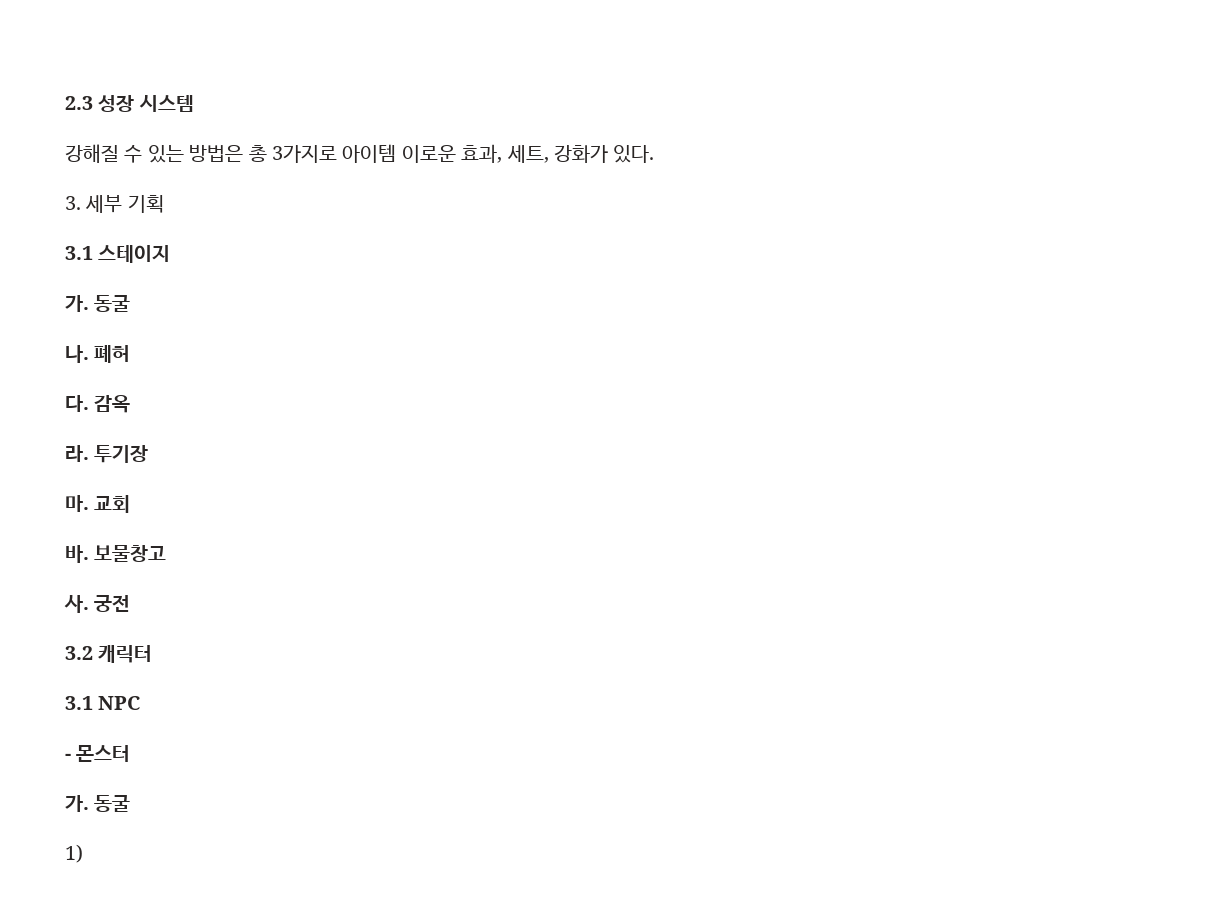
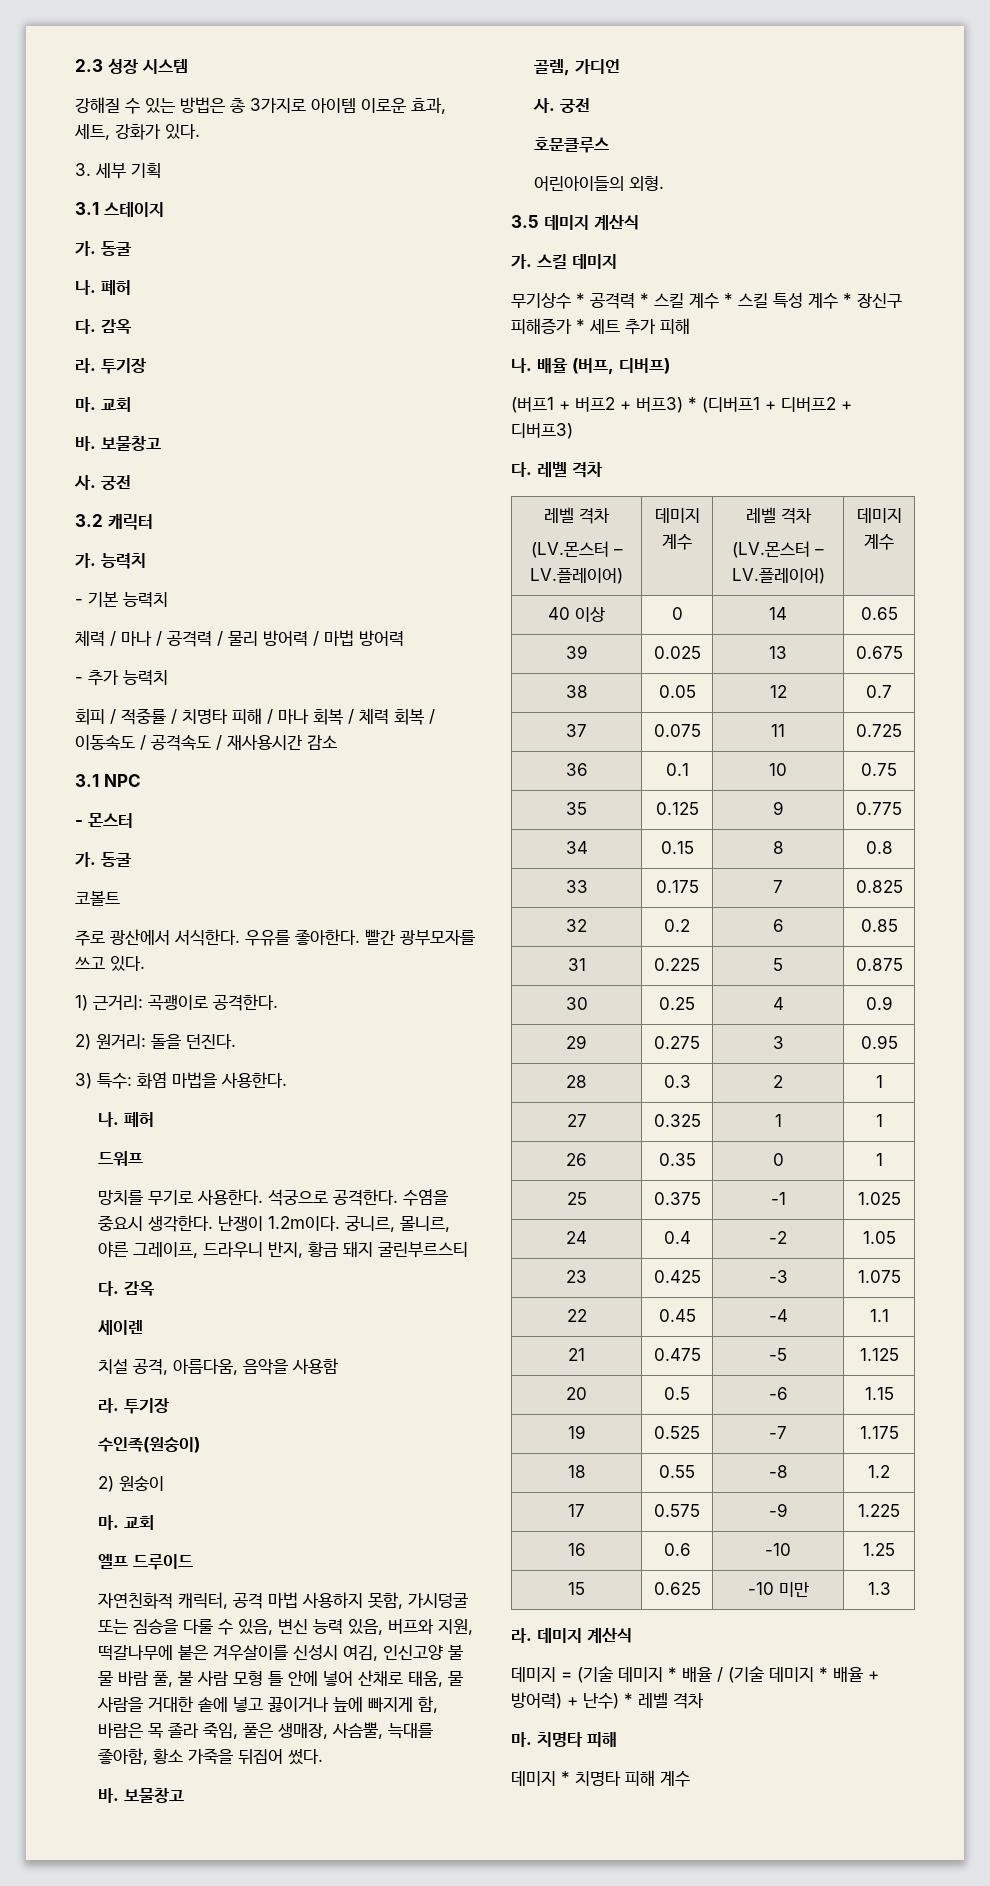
+ 가. 능력치
+ - 기본 능력치
+ 체력 / 마나 / 공격력 / 물리 방어력 / 마법 방어력
+ - 추가 능력치
+ 회피 / 적중률 / 치명타 피해 / 마나 회복 / 체력 회복 / 이동속도 / 공격속도 / 재사용시간 감소
- 1)
+ 코볼트
+ 주로 광산에서 서식한다. 우유를 좋아한다. 빨간 광부모자를 쓰고 있다.
+ 1) 근거리: 곡괭이로 공격한다.
+ 2) 원거리: 돌을 던진다.
+ 3) 특수: 화염 마법을 사용한다.
+ 나. 폐허
+ 드워프
+ 망치를 무기로 사용한다. 석궁으로 공격한다. 수염을 중요시 생각한다. 난쟁이 1.2m이다. 궁니르, 몰니르, 야른 그레이프, 드라우니 반지, 황금 돼지 굴린부르스티
+ 다. 감옥
+ 세이렌
+ 치설 공격, 아름다움, 음악을 사용함
+ 라. 투기장
+ 수인족(원숭이)
+ 2) 원숭이
+ 마. 교회
+ 엘프 드루이드
+ 자연친화적 캐릭터, 공격 마법 사용하지 못함, 가시덩굴 또는 짐승을 다룰 수 있음, 변신 능력 있음, 버프와 지원, 떡갈나무에 붙은 겨우살이를 신성시 여김, 인신고양 불 물 바람 풀, 불 사람 모형 틀 안에 넣어 산채로 태움, 물 사람을 거대한 솥에 넣고 끓이거나 늪에 빠지게 함, 바람은 목 졸라 죽임, 풀은 생매장, 사슴뿔, 늑대를 좋아함, 황소 가죽을 뒤집어 썼다.
+ 바. 보물창고
+ 골렘, 가디언
+ 사. 궁전
+ 호문클루스
+ 어린아이들의 외형.
+ 3.5 데미지 계산식
+ 가. 스킬 데미지
+ 무기상수 * 공격력 * 스킬 계수 * 스킬 특성 계수 * 장신구 피해증가 * 세트 추가 피해
+ 나. 배율 (버프, 디버프)
+ (버프1 + 버프2 + 버프3) * (디버프1 + 디버프2 + 디버프3)
+ 다. 레벨 격차
+ 레벨 격차
+ (LV.몬스터 – LV.플레이어) | 데미지 계수 | 레벨 격차
+ (LV.몬스터 – LV.플레이어) | 데미지 계수
+ 40 이상 | 0 | 14 | 0.65
+ 39 | 0.025 | 13 | 0.675
+ 38 | 0.05 | 12 | 0.7
+ 37 | 0.075 | 11 | 0.725
+ 36 | 0.1 | 10 | 0.75
+ 35 | 0.125 | 9 | 0.775
+ 34 | 0.15 | 8 | 0.8
+ 33 | 0.175 | 7 | 0.825
+ 32 | 0.2 | 6 | 0.85
+ 31 | 0.225 | 5 | 0.875
+ 30 | 0.25 | 4 | 0.9
+ 29 | 0.275 | 3 | 0.95
+ 28 | 0.3 | 2 | 1
+ 27 | 0.325 | 1 | 1
+ 26 | 0.35 | 0 | 1
+ 25 | 0.375 | -1 | 1.025
+ 24 | 0.4 | -2 | 1.05
+ 23 | 0.425 | -3 | 1.075
+ 22 | 0.45 | -4 | 1.1
+ 21 | 0.475 | -5 | 1.125
+ 20 | 0.5 | -6 | 1.15
+ 19 | 0.525 | -7 | 1.175
+ 18 | 0.55 | -8 | 1.2
+ 17 | 0.575 | -9 | 1.225
+ 16 | 0.6 | -10 | 1.25
+ 15 | 0.625 | -10 미만 | 1.3
+ 라. 데미지 계산식
+ 데미지 = (기술 데미지 * 배율 / (기술 데미지 * 배율 + 방어력) + 난수) * 레벨 격차
+ 마. 치명타 피해
+ 데미지 * 치명타 피해 계수

